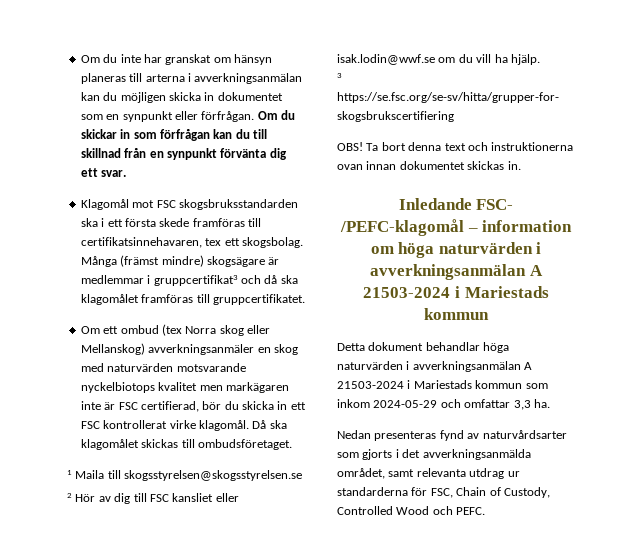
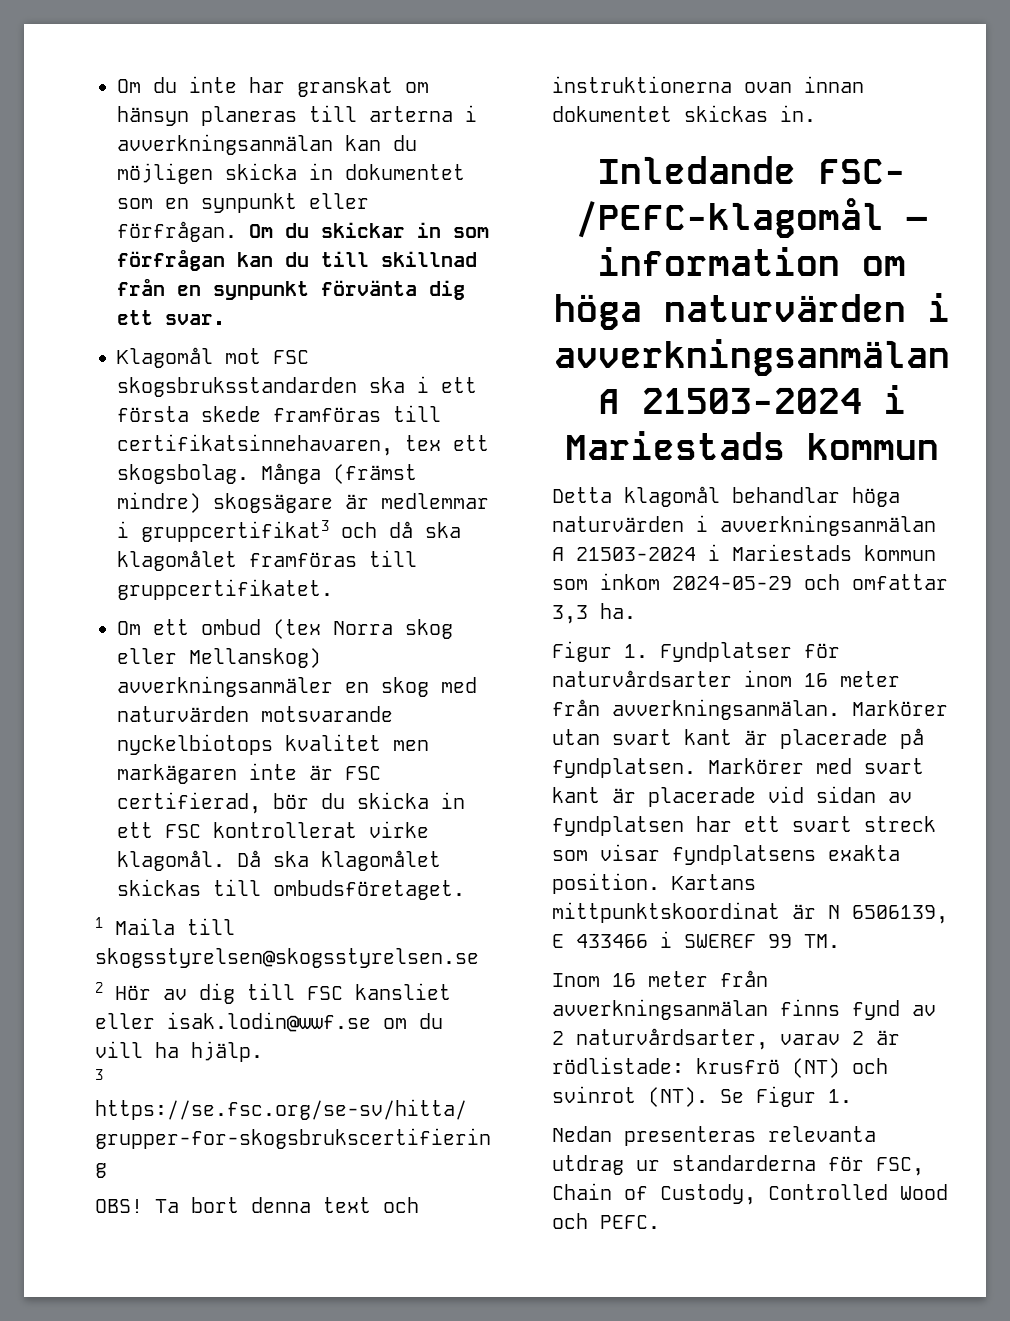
- Detta dokument behandlar höga naturvärden i avverkningsanmälan A 21503-2024 i Mariestads kommun som inkom 2024-05-29 och omfattar 3,3 ha.
+ Detta klagomål behandlar höga naturvärden i avverkningsanmälan A 21503-2024 i Mariestads kommun som inkom 2024-05-29 och omfattar 3,3 ha.
- Nedan presenteras fynd av naturvårdsarter som gjorts i det avverkningsanmälda området, samt relevanta utdrag ur standarderna för FSC, Chain of Custody, Controlled Wood och PEFC.
+ Figur 1. Fyndplatser för naturvårdsarter inom 16 meter från avverkningsanmälan. Markörer utan svart kant är placerade på fyndplatsen. Markörer med svart kant är placerade vid sidan av fyndplatsen har ett svart streck som visar fyndplatsens exakta position. Kartans mittpunktskoordinat är N 6506139, E 433466 i SWEREF 99 TM.
+ Inom 16 meter från avverkningsanmälan finns fynd av 2 naturvårdsarter, varav 2 är rödlistade: krusfrö (NT) och svinrot (NT). Se Figur 1.
+ Nedan presenteras relevanta utdrag ur standarderna för FSC, Chain of Custody, Controlled Wood och PEFC.

